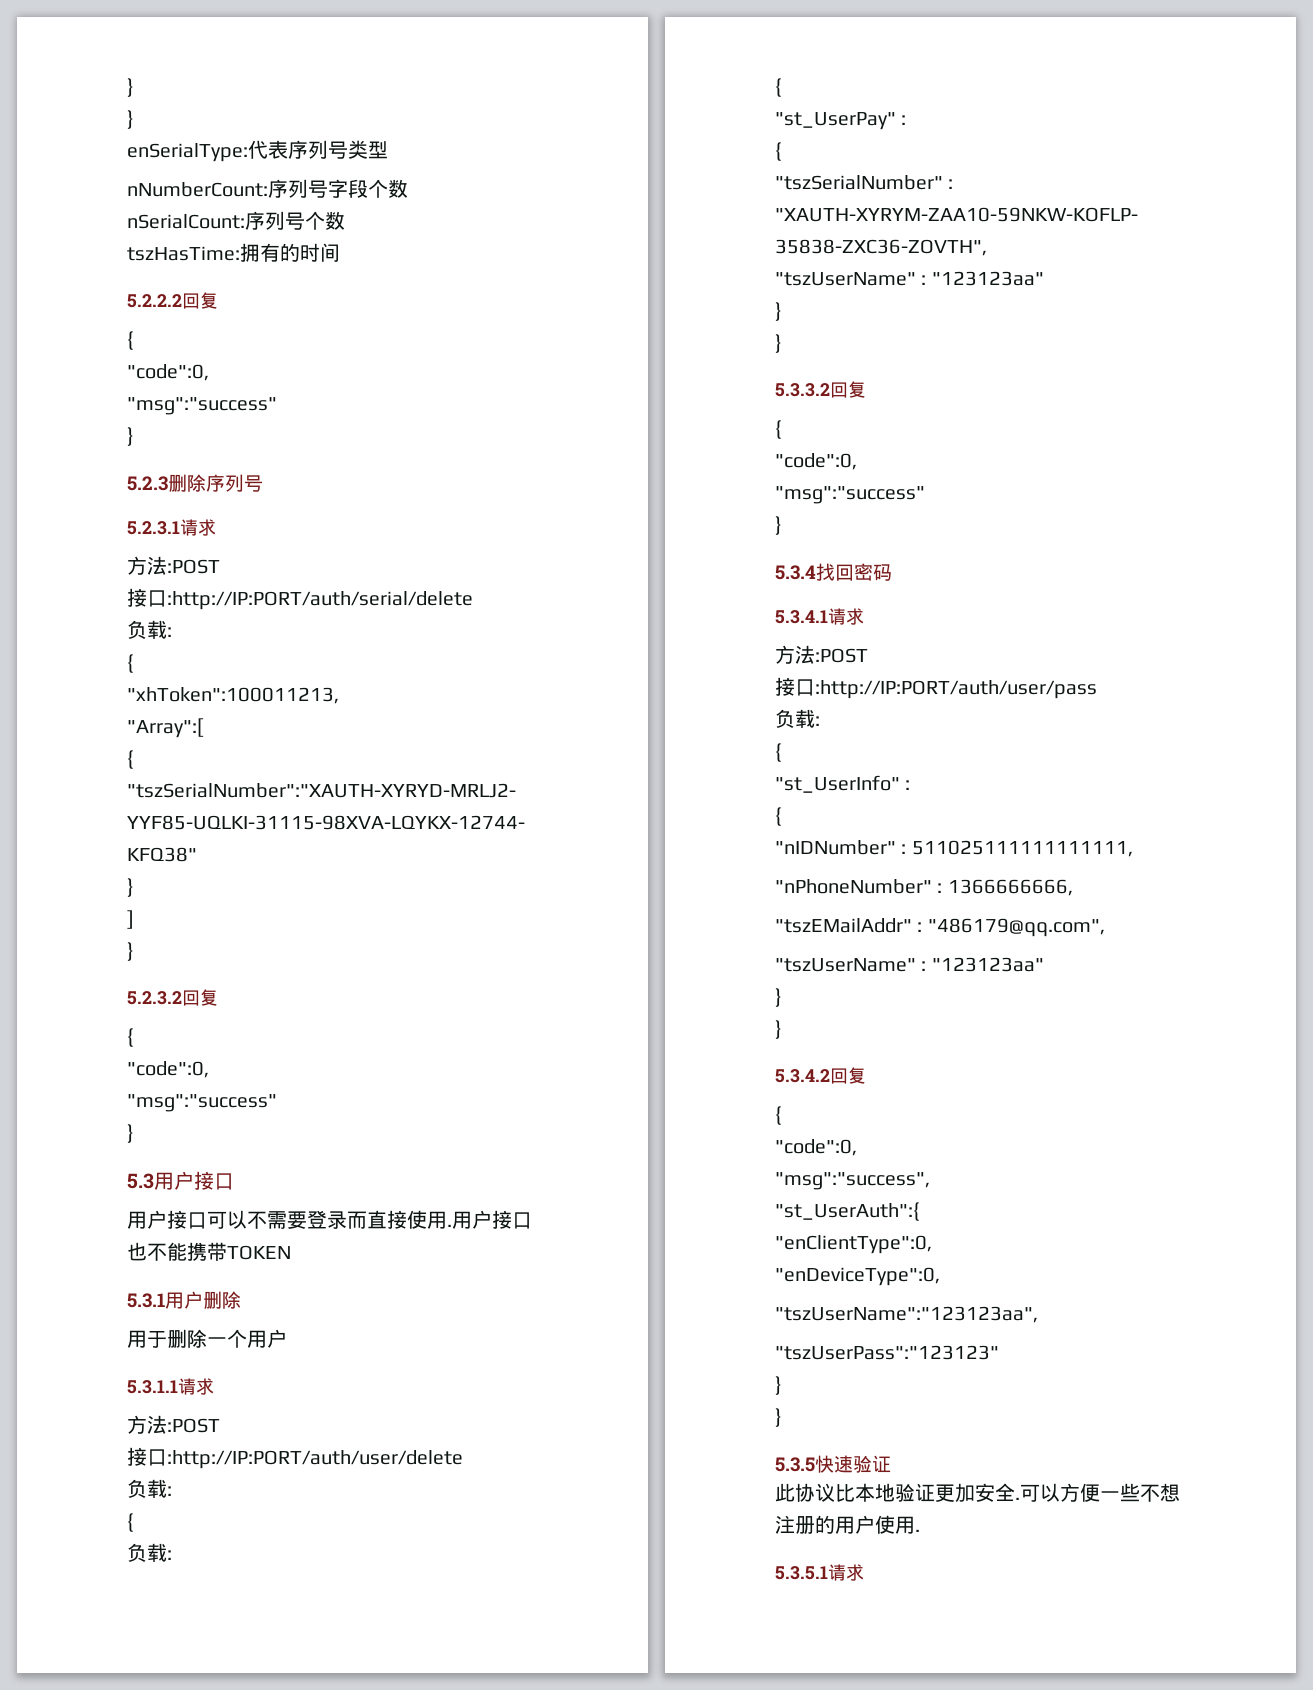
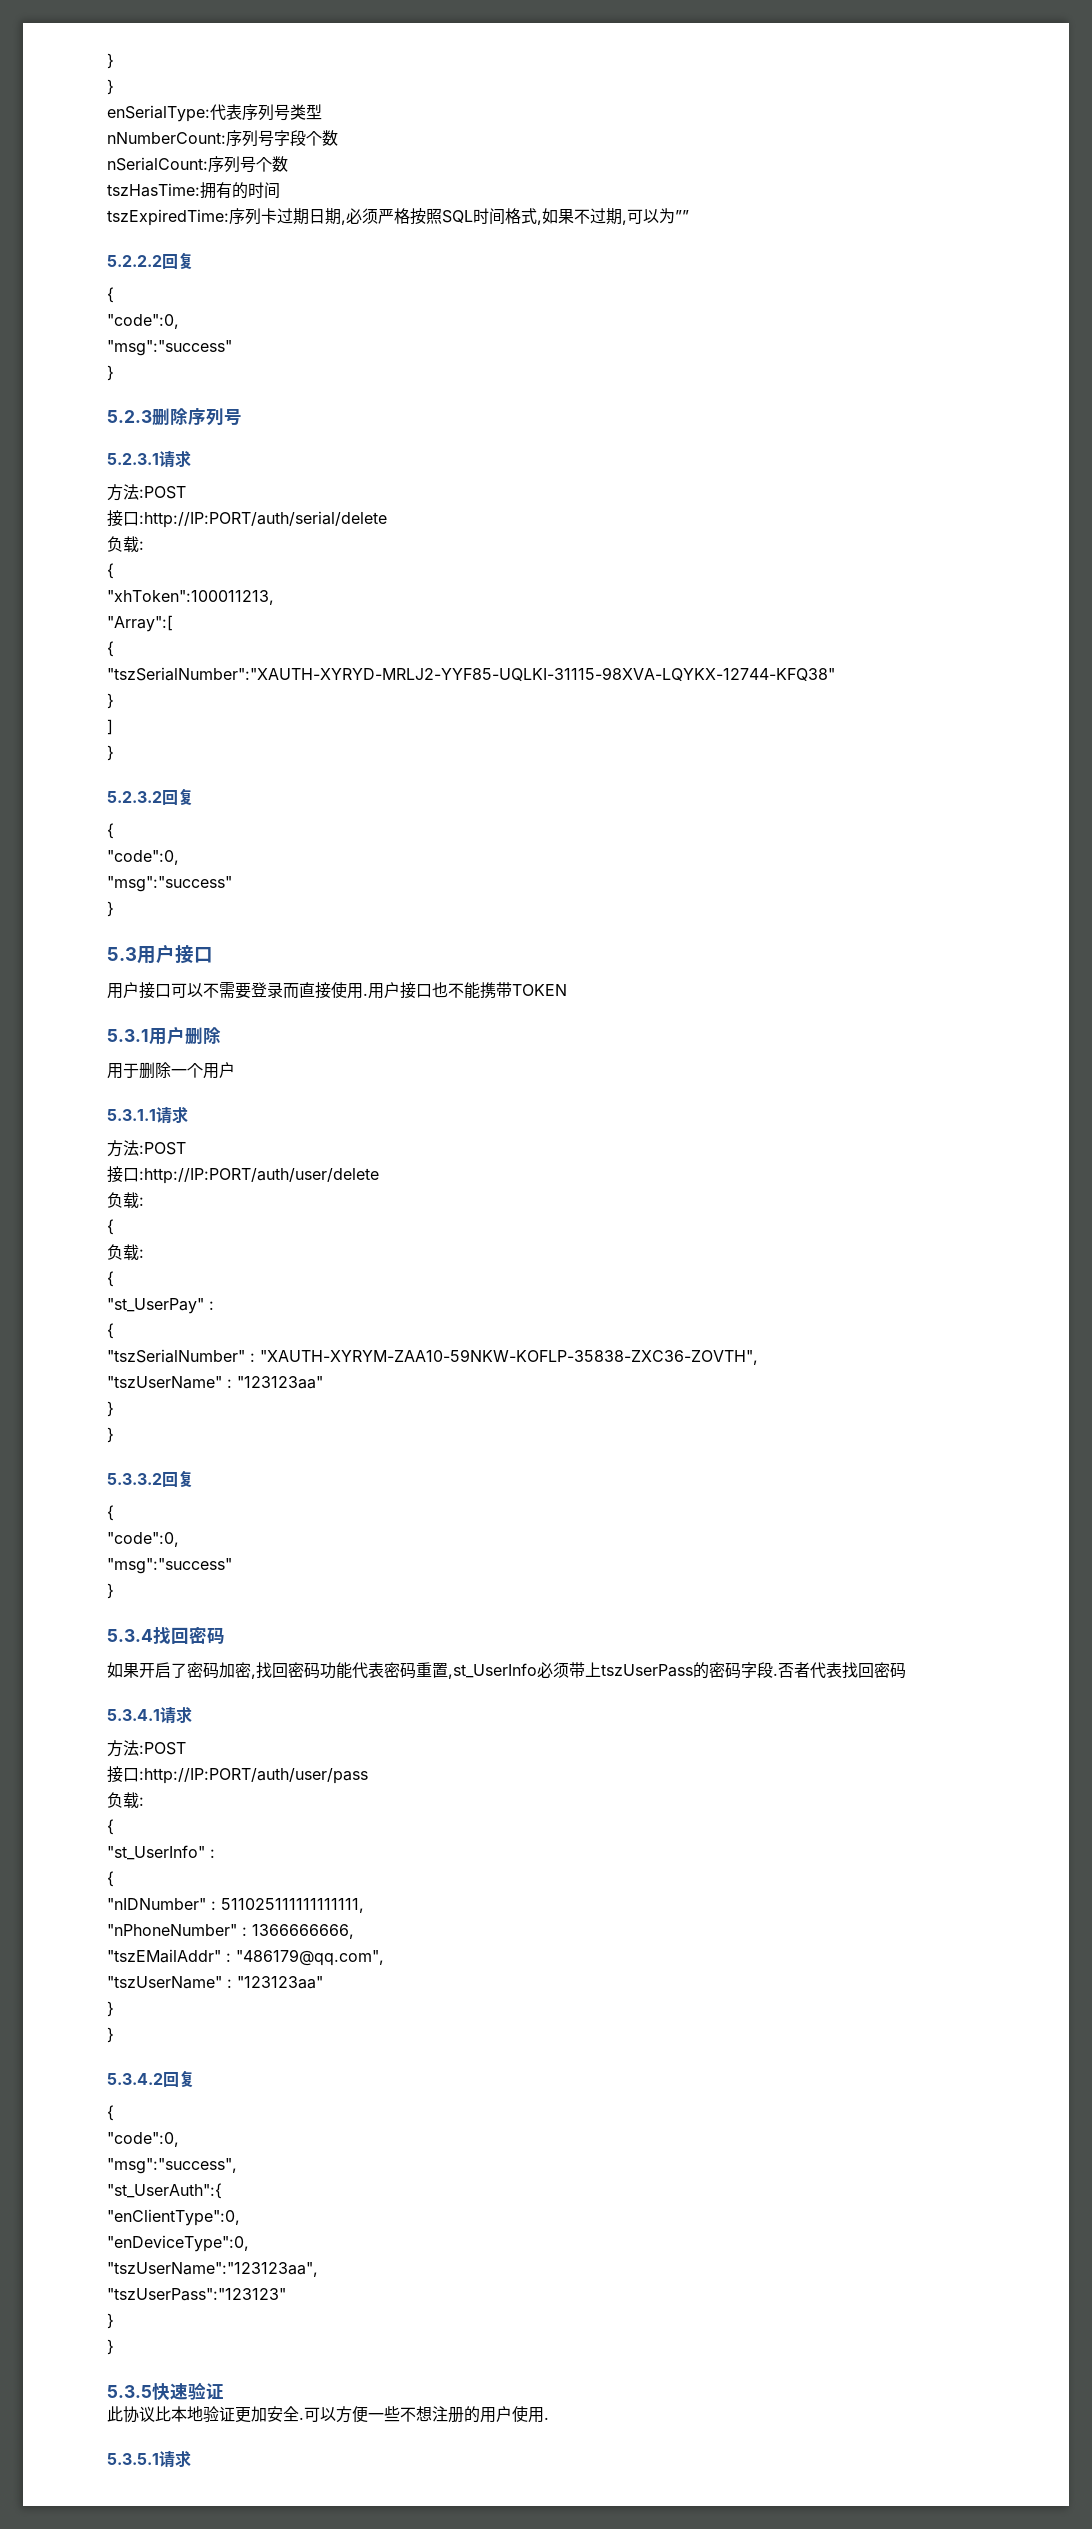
+ tszExpiredTime:序列卡过期日期,必须严格按照SQL时间格式,如果不过期,可以为””
+ 如果开启了密码加密,找回密码功能代表密码重置,st_UserInfo必须带上tszUserPass的密码字段.否者代表找回密码

